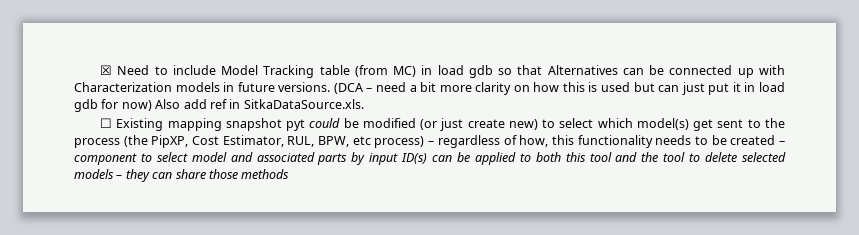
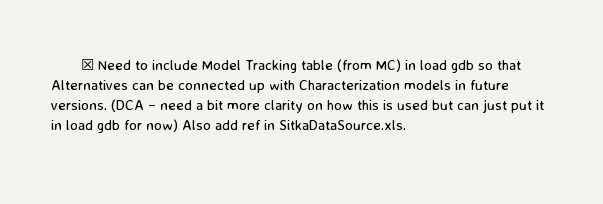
- ☐ Existing mapping snapshot pyt could be modified (or just create new) to select which model(s) get sent to the process (the PipXP, Cost Estimator, RUL, BPW, etc process) – regardless of how, this functionality needs to be created – component to select model and associated parts by input ID(s) can be applied to both this tool and the tool to delete selected models – they can share those methods

